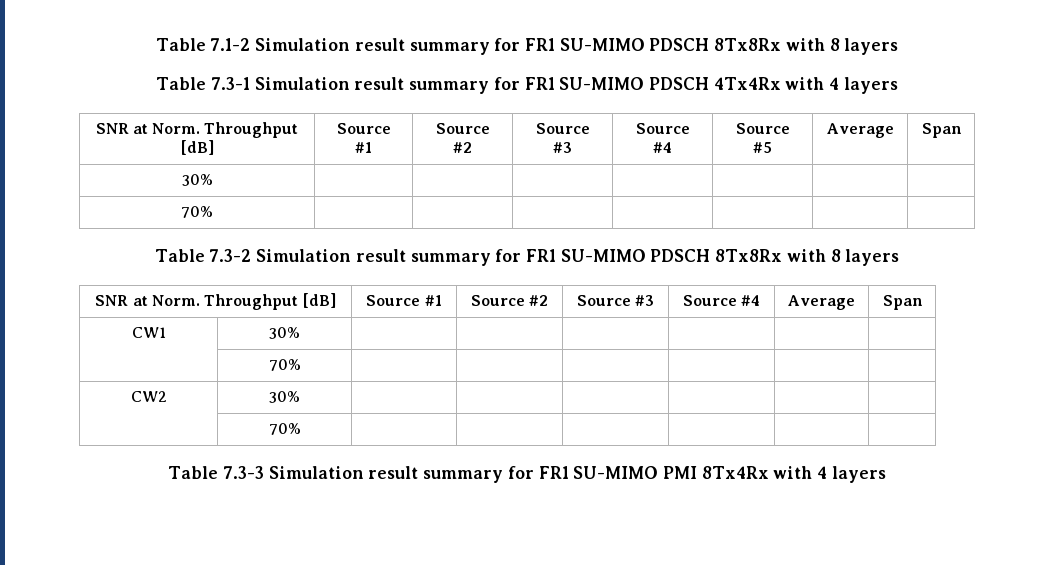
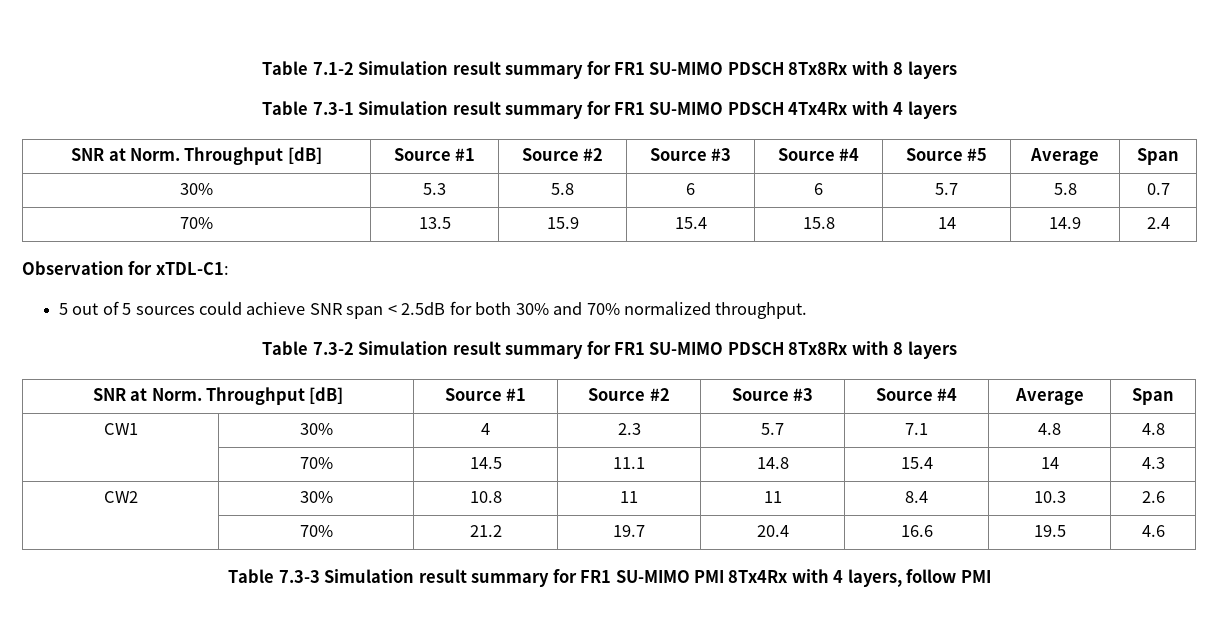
- 30% | | | | | | |
- 70% | | | | | | |
+ 30% | 5.3 | 5.8 | 6 | 6 | 5.7 | 5.8 | 0.7
+ 70% | 13.5 | 15.9 | 15.4 | 15.8 | 14 | 14.9 | 2.4
+ Observation for xTDL-C1:
+ 5 out of 5 sources could achieve SNR span < 2.5dB for both 30% and 70% normalized throughput.
- CW1 | 30% | | | | | |
- | 70% | | | | | |
- CW2 | 30% | | | | | |
- | 70% | | | | | |
+ CW1 | 30% | 4 | 2.3 | 5.7 | 7.1 | 4.8 | 4.8
+ | 70% | 14.5 | 11.1 | 14.8 | 15.4 | 14 | 4.3
+ CW2 | 30% | 10.8 | 11 | 11 | 8.4 | 10.3 | 2.6
+ | 70% | 21.2 | 19.7 | 20.4 | 16.6 | 19.5 | 4.6
- Table 7.3-3 Simulation result summary for FR1 SU-MIMO PMI 8Tx4Rx with 4 layers
+ Table 7.3-3 Simulation result summary for FR1 SU-MIMO PMI 8Tx4Rx with 4 layers, follow PMI

